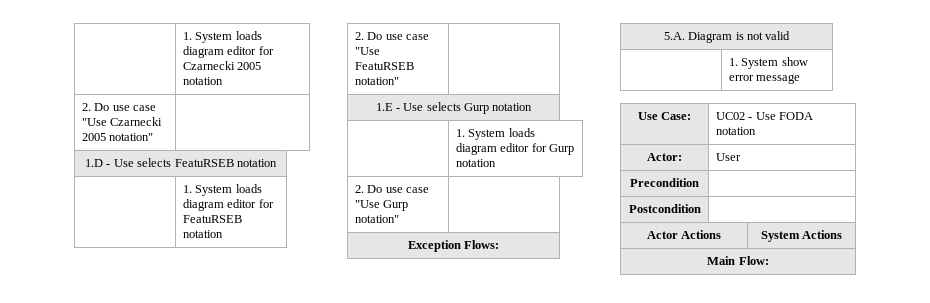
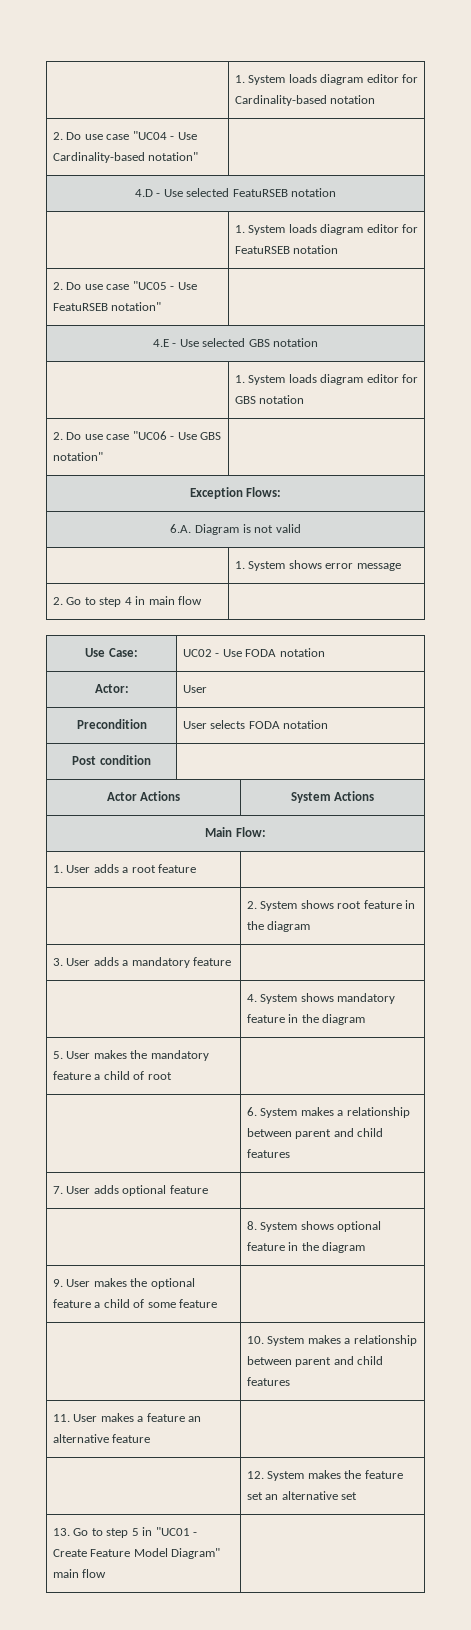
- | 1. System loads diagram editor for Czarnecki 2005 notation
- 2. Do use case "Use Czarnecki 2005 notation" |
- 1.D - Use selects FeatuRSEB notation
+ | 1. System loads diagram editor for Cardinality-based notation
+ 2. Do use case "UC04 - Use Cardinality-based notation" |
+ 4.D - Use selected FeatuRSEB notation
- 2. Do use case "Use FeatuRSEB notation" |
+ 2. Do use case "UC05 - Use FeatuRSEB notation" |
- 1.E - Use selects Gurp notation
- | 1. System loads diagram editor for Gurp notation
- 2. Do use case "Use Gurp notation" |
+ 4.E - Use selected GBS notation
+ | 1. System loads diagram editor for GBS notation
+ 2. Do use case "UC06 - Use GBS notation" |
- 5.A. Diagram is not valid
+ 6.A. Diagram is not valid
- | 1. System show error message
+ | 1. System shows error message
+ 2. Go to step 4 in main flow |
- Precondition |
- Postcondition |
+ Precondition | User selects FODA notation
+ Post condition |
+ 1. User adds a root feature |
+ | 2. System shows root feature in the diagram
+ 3. User adds a mandatory feature |
+ | 4. System shows mandatory feature in the diagram
+ 5. User makes the mandatory feature a child of root |
+ | 6. System makes a relationship between parent and child features
+ 7. User adds optional feature |
+ | 8. System shows optional feature in the diagram
+ 9. User makes the optional feature a child of some feature |
+ | 10. System makes a relationship between parent and child features
+ 11. User makes a feature an alternative feature |
+ | 12. System makes the feature set an alternative set
+ 13. Go to step 5 in "UC01 - Create Feature Model Diagram" main flow |

